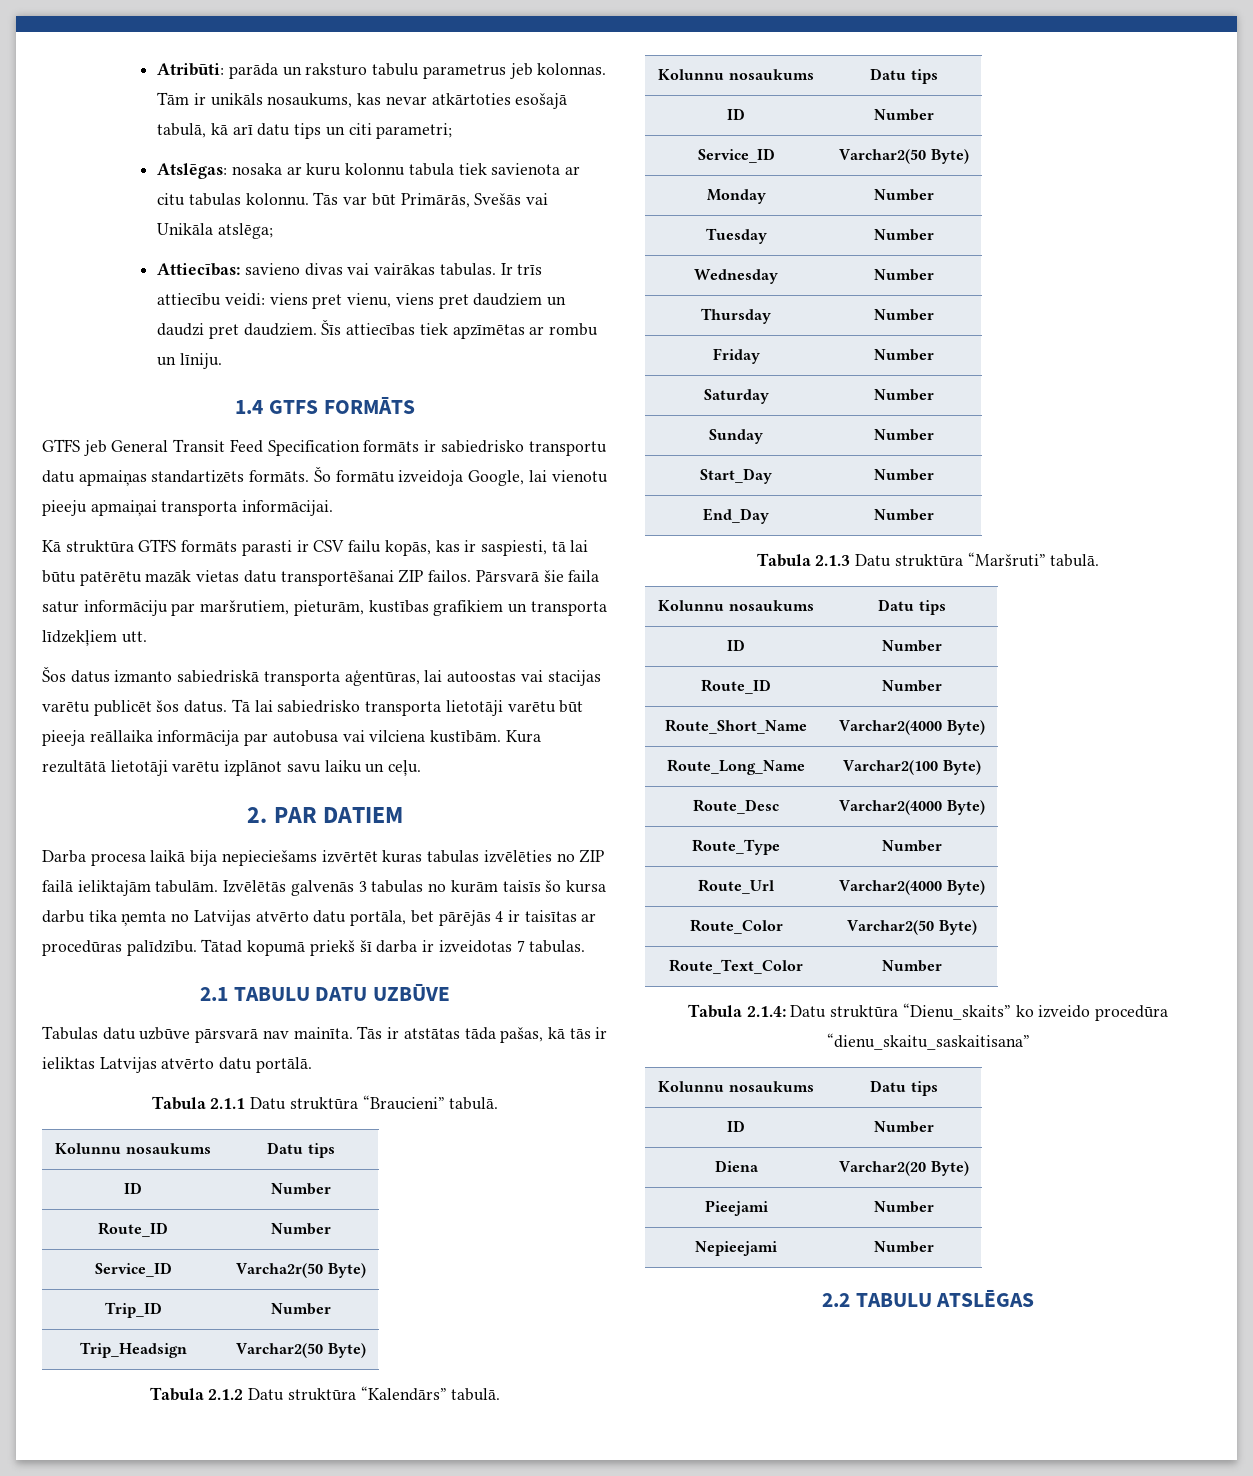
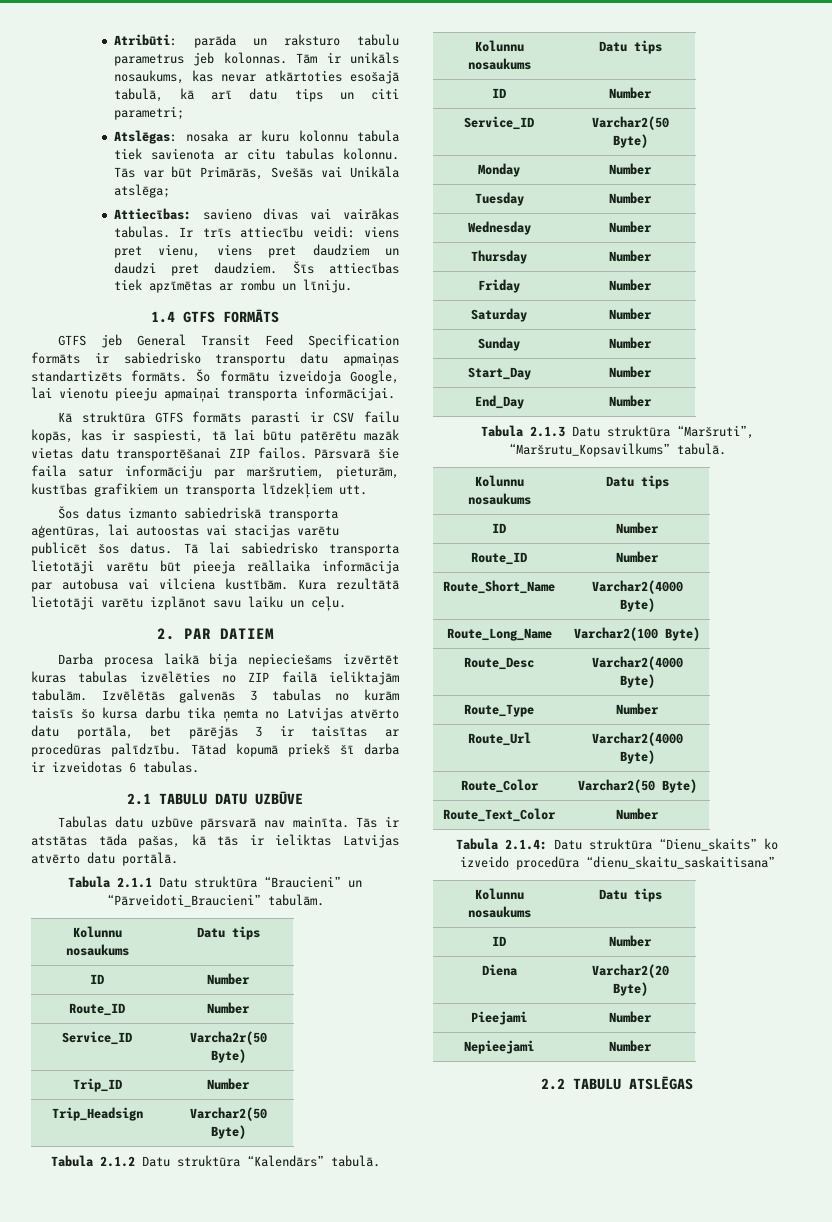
- Izvēlētās galvenās 3 tabulas no kurām taisīs šo kursa darbu tika ņemta no Latvijas atvērto datu portāla, bet pārējās 4 ir taisītas ar procedūras palīdzību.
+ Izvēlētās galvenās 3 tabulas no kurām taisīs šo kursa darbu tika ņemta no Latvijas atvērto datu portāla, bet pārējās 3 ir taisītas ar procedūras palīdzību.
- Tātad kopumā priekš šī darba ir izveidotas 7 tabulas.
+ Tātad kopumā priekš šī darba ir izveidotas 6 tabulas.
- Tabula 2.1.1 Datu struktūra “Braucieni” tabulā.
+ Tabula 2.1.1 Datu struktūra “Braucieni” un “Pārveidoti_Braucieni” tabulām.
- Tabula 2.1.3 Datu struktūra “Maršruti” tabulā.
+ Tabula 2.1.3 Datu struktūra “Maršruti”, “Maršrutu_Kopsavilkums” tabulā.

